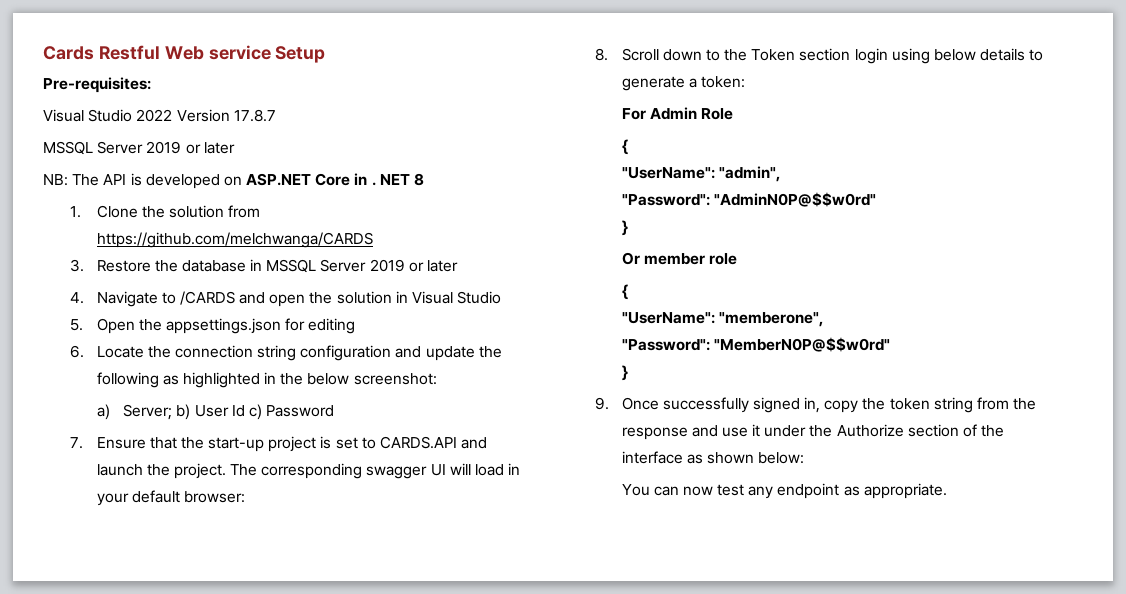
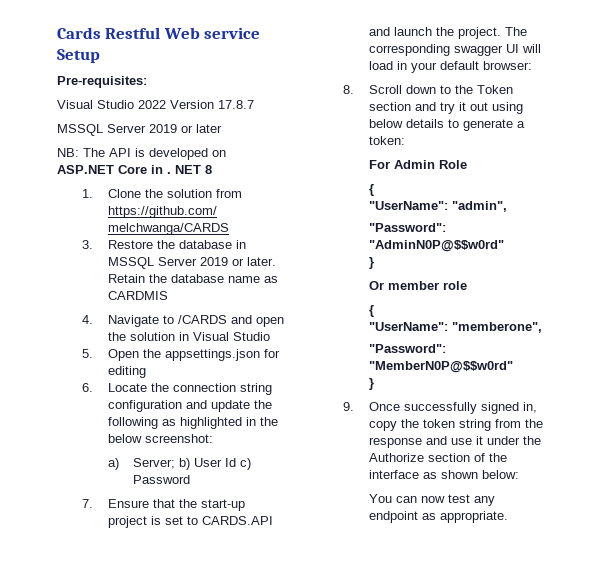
- 3. Restore the database in MSSQL Server 2019 or later
+ 3. Restore the database in MSSQL Server 2019 or later. Retain the database name as CARDMIS
- 8. Scroll down to the Token section login using below details to generate a token:
+ 8. Scroll down to the Token section and try it out using below details to generate a token:

